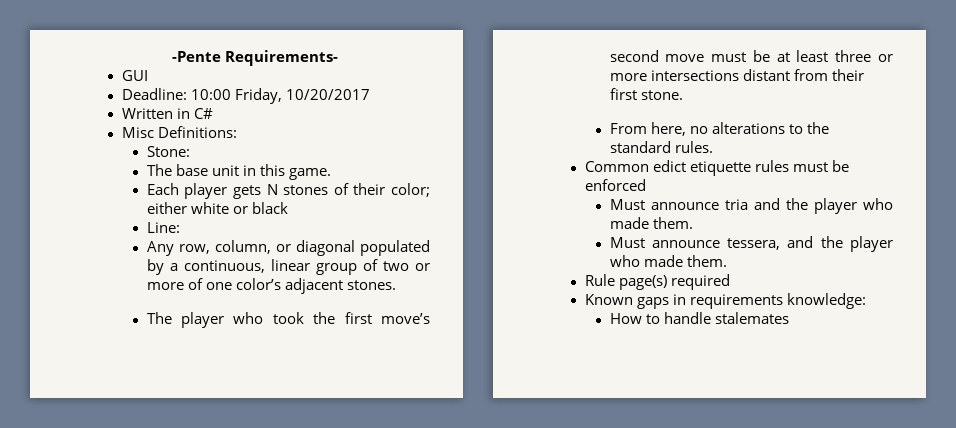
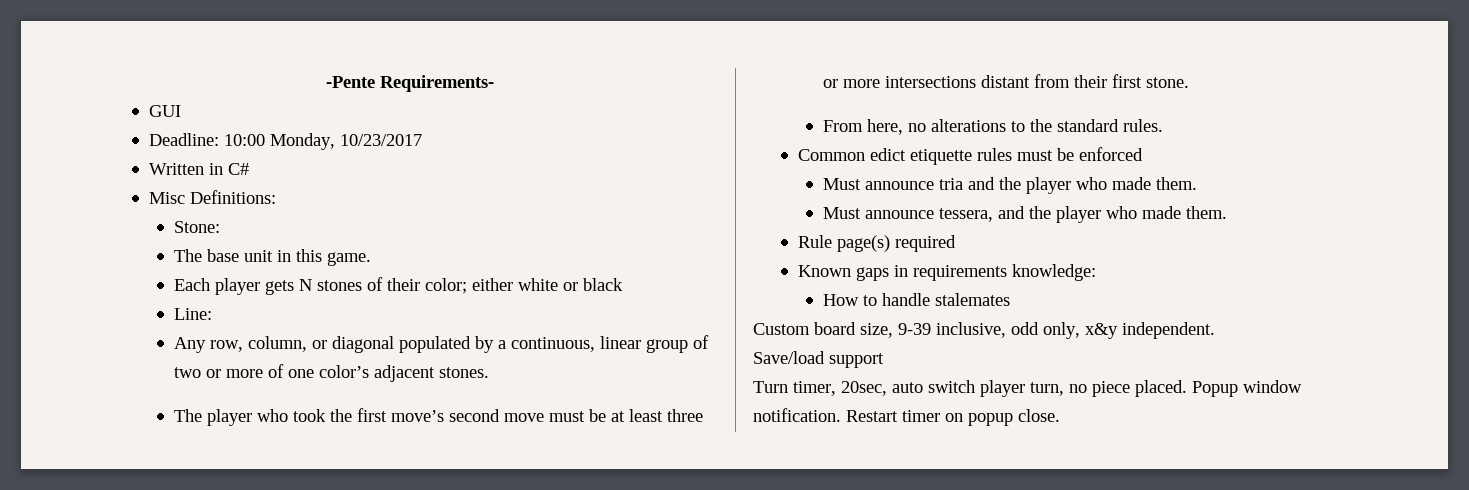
- Deadline: 10:00 Friday, 10/20/2017
+ Deadline: 10:00 Monday, 10/23/2017
+ Custom board size, 9-39 inclusive, odd only, x&y independent.
+ Save/load support
+ Turn timer, 20sec, auto switch player turn, no piece placed. Popup window notification. Restart timer on popup close.

